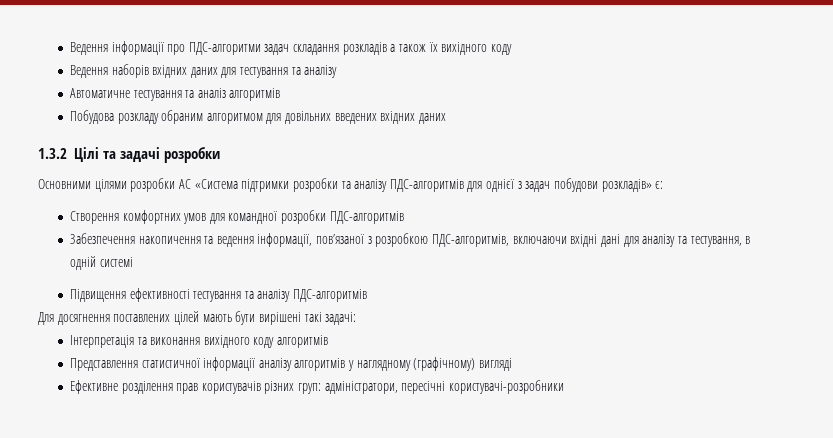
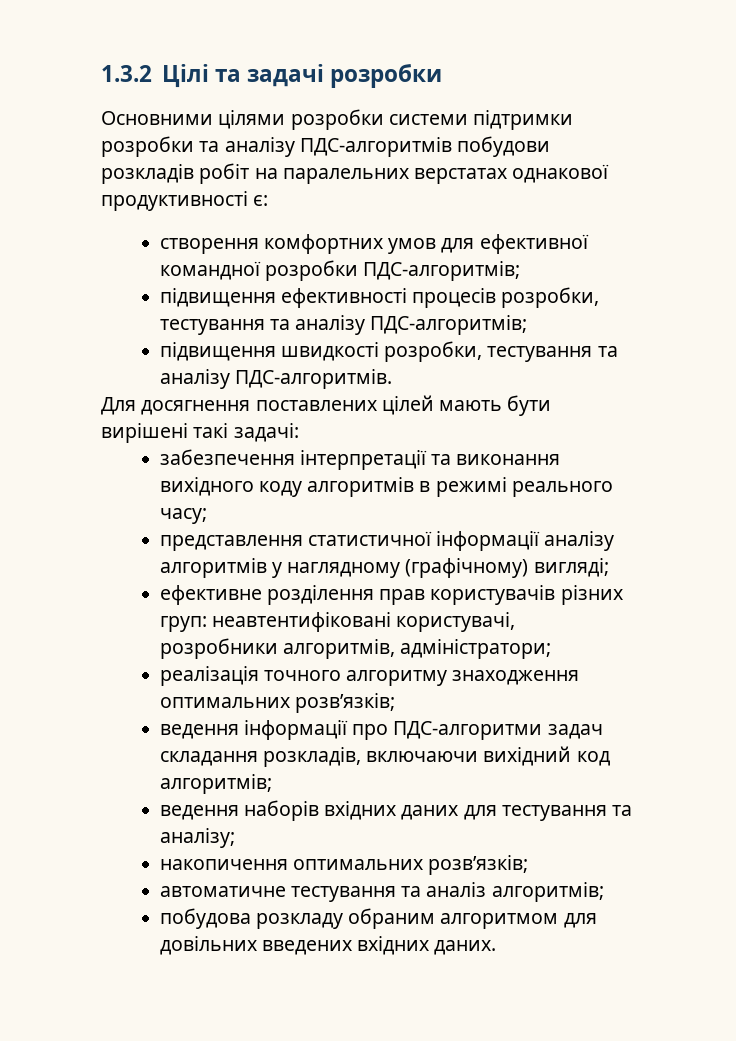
- Ведення інформації про ПДС-алгоритми задач складання розкладів а також їх вихідного коду
- Ведення наборів вхідних даних для тестування та аналізу
- Автоматичне тестування та аналіз алгоритмів
- Побудова розкладу обраним алгоритмом для довільних введених вхідних даних
- Основними цілями розробки АС «Система підтримки розробки та аналізу ПДС-алгоритмів для однієї з задач побудови розкладів» є:
+ Основними цілями розробки системи підтримки розробки та аналізу ПДС-алгоритмів побудови розкладів робіт на паралельних верстатах однакової продуктивності є:
- Створення комфортних умов для командної розробки ПДС-алгоритмів
- Забезпечення накопичення та ведення інформації, пов’язаної з розробкою ПДС-алгоритмів, включаючи вхідні дані для аналізу та тестування, в одній системі
- Підвищення ефективності тестування та аналізу ПДС-алгоритмів
+ створення комфортних умов для ефективної командної розробки ПДС-алгоритмів;
+ підвищення ефективності процесів розробки, тестування та аналізу ПДС-алгоритмів;
+ підвищення швидкості розробки, тестування та аналізу ПДС-алгоритмів.
- Інтерпретація та виконання вихідного коду алгоритмів
- Представлення статистичної інформації аналізу алгоритмів у наглядному (графічному) вигляді
- Ефективне розділення прав користувачів різних груп: адміністратори, пересічні користувачі-розробники
+ забезпечення інтерпретації та виконання вихідного коду алгоритмів в режимі реального часу;
+ представлення статистичної інформації аналізу алгоритмів у наглядному (графічному) вигляді;
+ ефективне розділення прав користувачів різних груп: неавтентифіковані користувачі, розробники алгоритмів, адміністратори;
+ реалізація точного алгоритму знаходження оптимальних розв’язків;
+ ведення інформації про ПДС-алгоритми задач складання розкладів, включаючи вихідний код алгоритмів;
+ ведення наборів вхідних даних для тестування та аналізу;
+ накопичення оптимальних розв’язків;
+ автоматичне тестування та аналіз алгоритмів;
+ побудова розкладу обраним алгоритмом для довільних введених вхідних даних.

